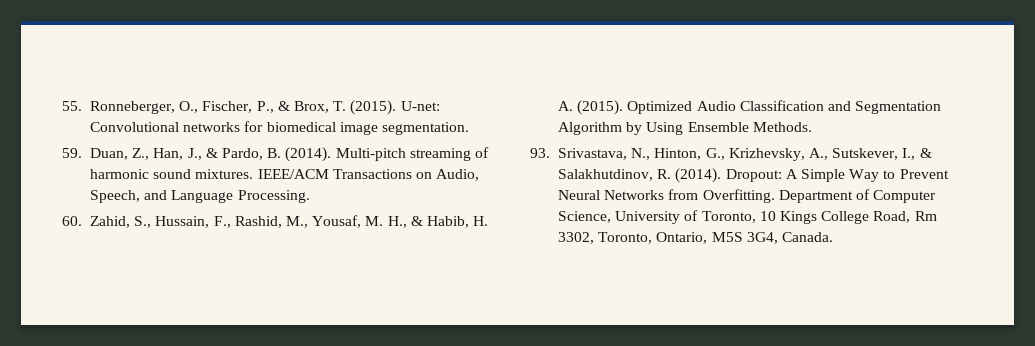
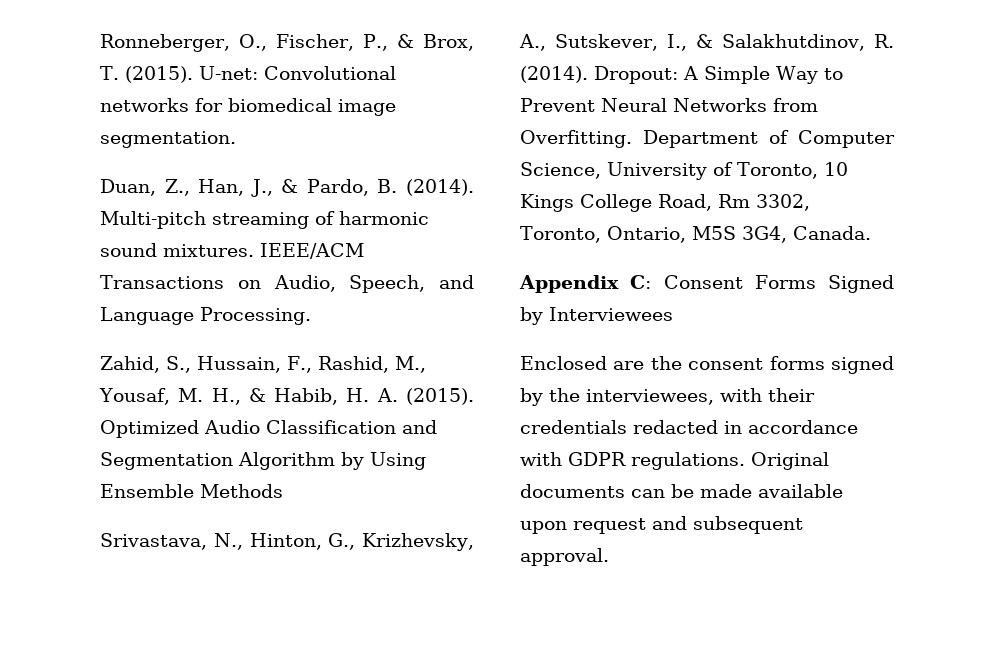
- 55. Ronneberger, O., Fischer, P., & Brox, T. (2015).
+ Ronneberger, O., Fischer, P., & Brox, T. (2015).
- 59. Duan, Z., Han, J., & Pardo, B. (2014).
+ Duan, Z., Han, J., & Pardo, B. (2014).
- 60. Zahid, S., Hussain, F., Rashid, M., Yousaf, M. H., & Habib, H. A. (2015).
+ Zahid, S., Hussain, F., Rashid, M., Yousaf, M. H., & Habib, H. A. (2015).
- Optimized Audio Classification and Segmentation Algorithm by Using Ensemble Methods.
- 93. Srivastava, N., Hinton, G., Krizhevsky, A., Sutskever, I., & Salakhutdinov, R. (2014).
+ Optimized Audio Classification and Segmentation Algorithm by Using Ensemble Methods
+ Srivastava, N., Hinton, G., Krizhevsky, A., Sutskever, I., & Salakhutdinov, R. (2014).
+ Appendix C: Consent Forms Signed by Interviewees
+ Enclosed are the consent forms signed by the interviewees, with their credentials redacted in accordance with GDPR regulations. Original documents can be made available upon request and subsequent approval.

